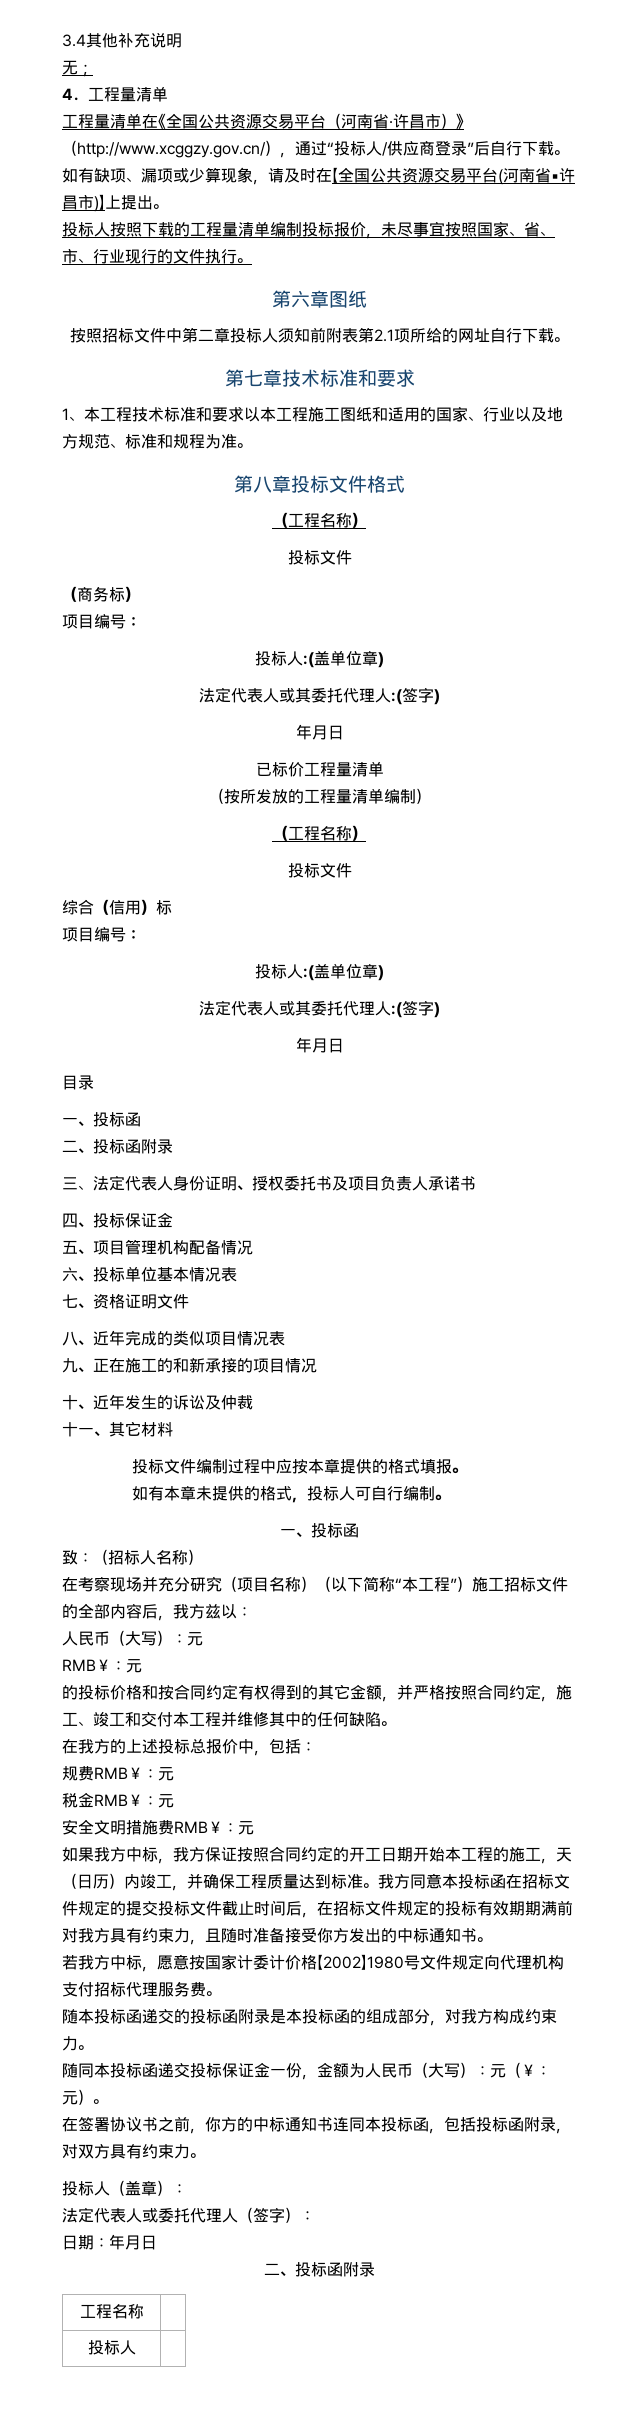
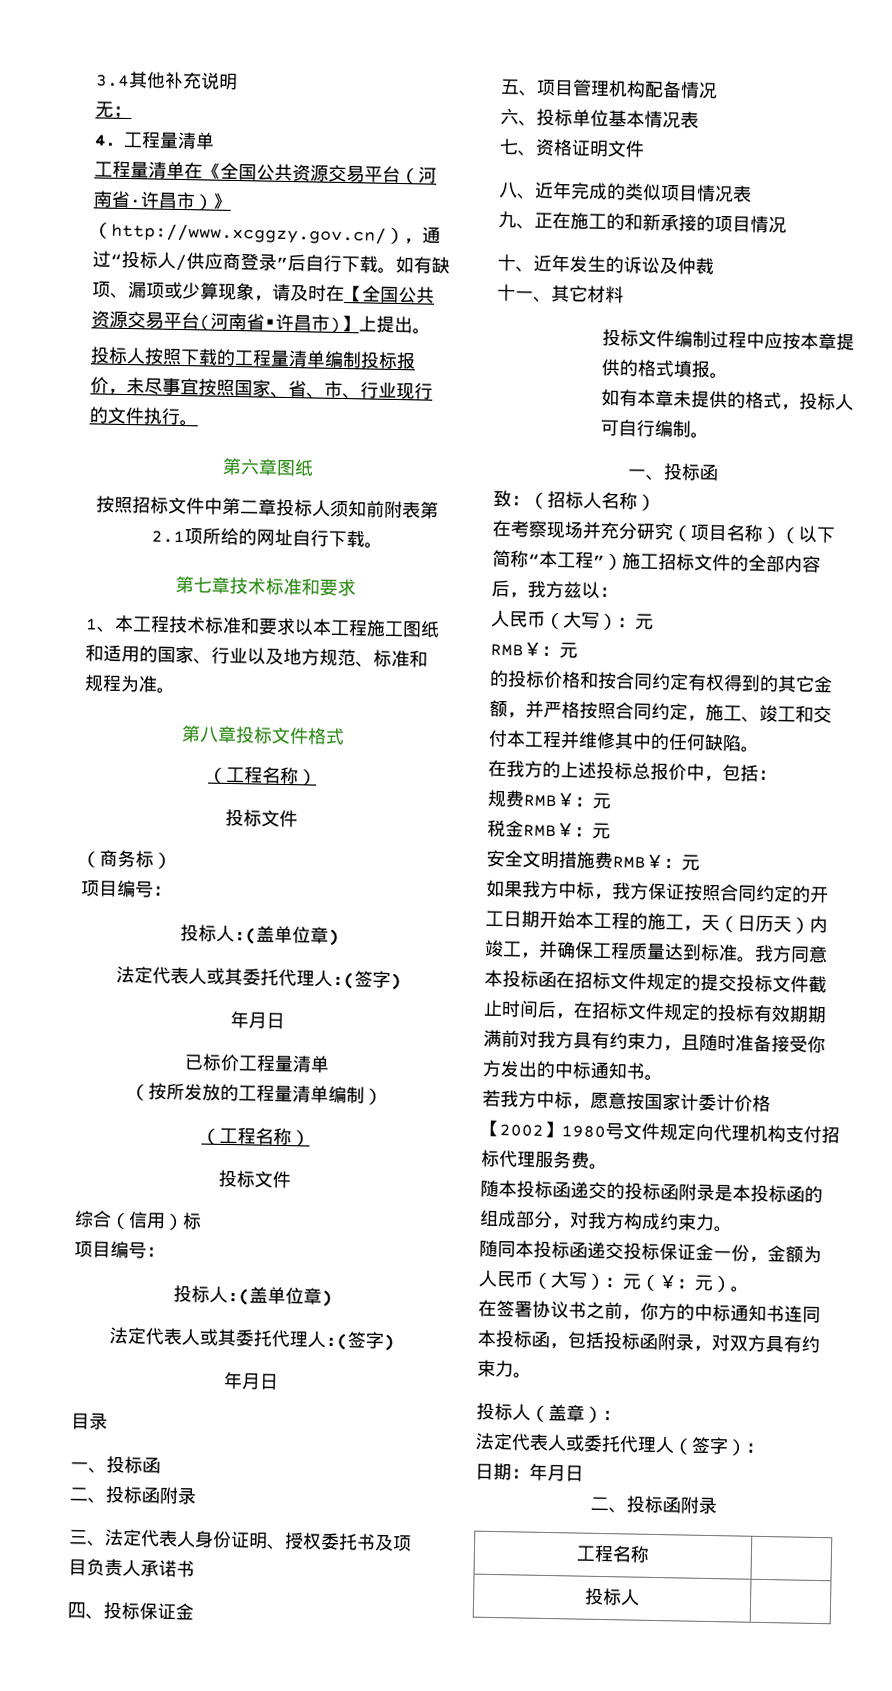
- 如果我方中标，我方保证按照合同约定的开工日期开始本工程的施工，天（日历）内竣工，并确保工程质量达到标准。
+ 如果我方中标，我方保证按照合同约定的开工日期开始本工程的施工，天（日历天）内竣工，并确保工程质量达到标准。

